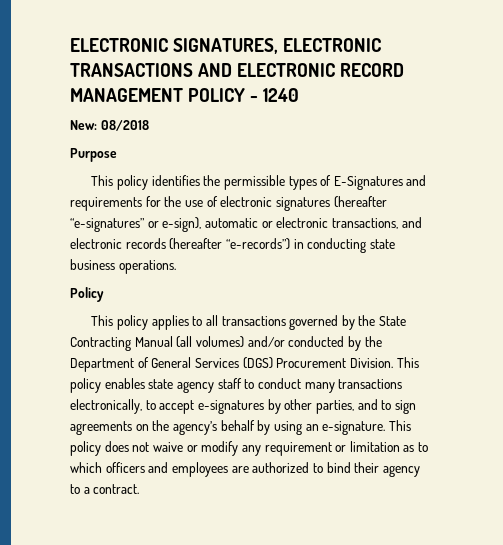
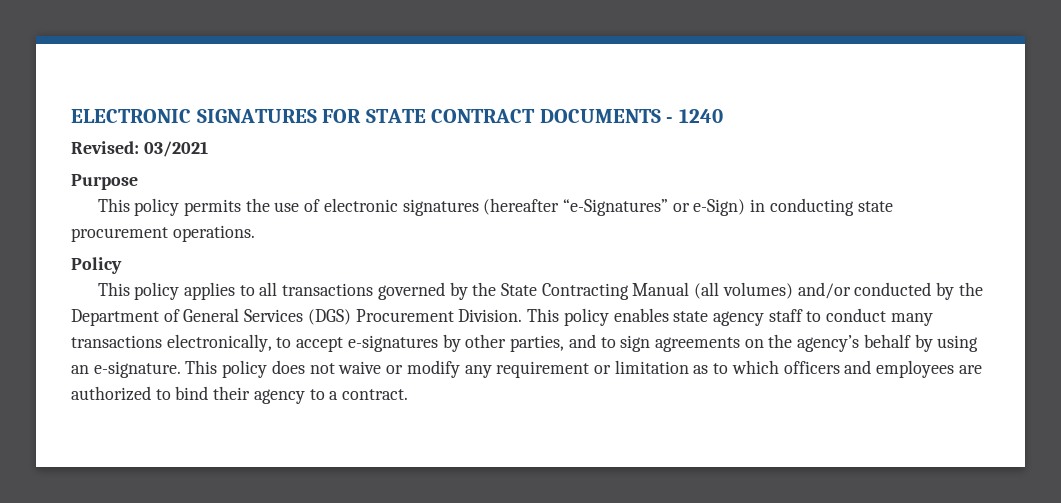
- ELECTRONIC SIGNATURES, ELECTRONIC TRANSACTIONS AND ELECTRONIC RECORD MANAGEMENT POLICY - 1240
+ ELECTRONIC SIGNATURES FOR STATE CONTRACT DOCUMENTS - 1240
- New: 08/2018
+ Revised: 03/2021
- This policy identifies the permissible types of E-Signatures and requirements for the use of electronic signatures (hereafter “e-signatures” or e-sign), automatic or electronic transactions, and electronic records (hereafter “e-records”) in conducting state business operations.
+ This policy permits the use of electronic signatures (hereafter “e-Signatures” or e-Sign) in conducting state procurement operations.

